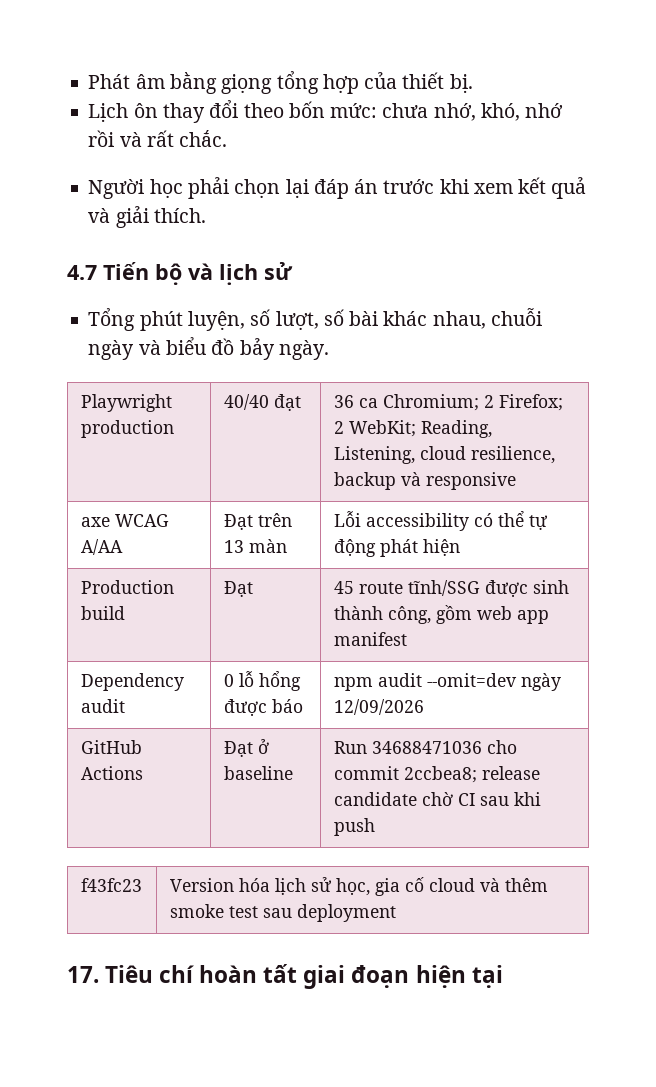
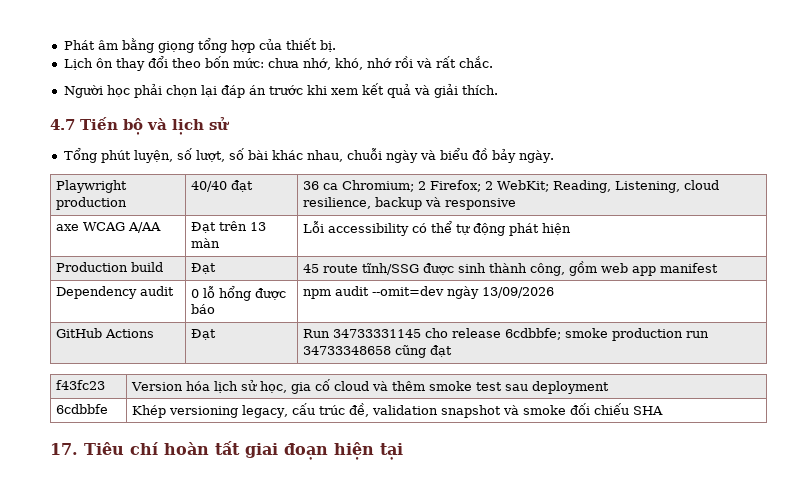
- Dependency audit | 0 lỗ hổng được báo | npm audit --omit=dev ngày 12/09/2026
+ Dependency audit | 0 lỗ hổng được báo | npm audit --omit=dev ngày 13/09/2026
- GitHub Actions | Đạt ở baseline | Run 34688471036 cho commit 2ccbea8; release candidate chờ CI sau khi push
+ GitHub Actions | Đạt | Run 34733331145 cho release 6cdbbfe; smoke production run 34733348658 cũng đạt
+ 6cdbbfe | Khép versioning legacy, cấu trúc đề, validation snapshot và smoke đối chiếu SHA

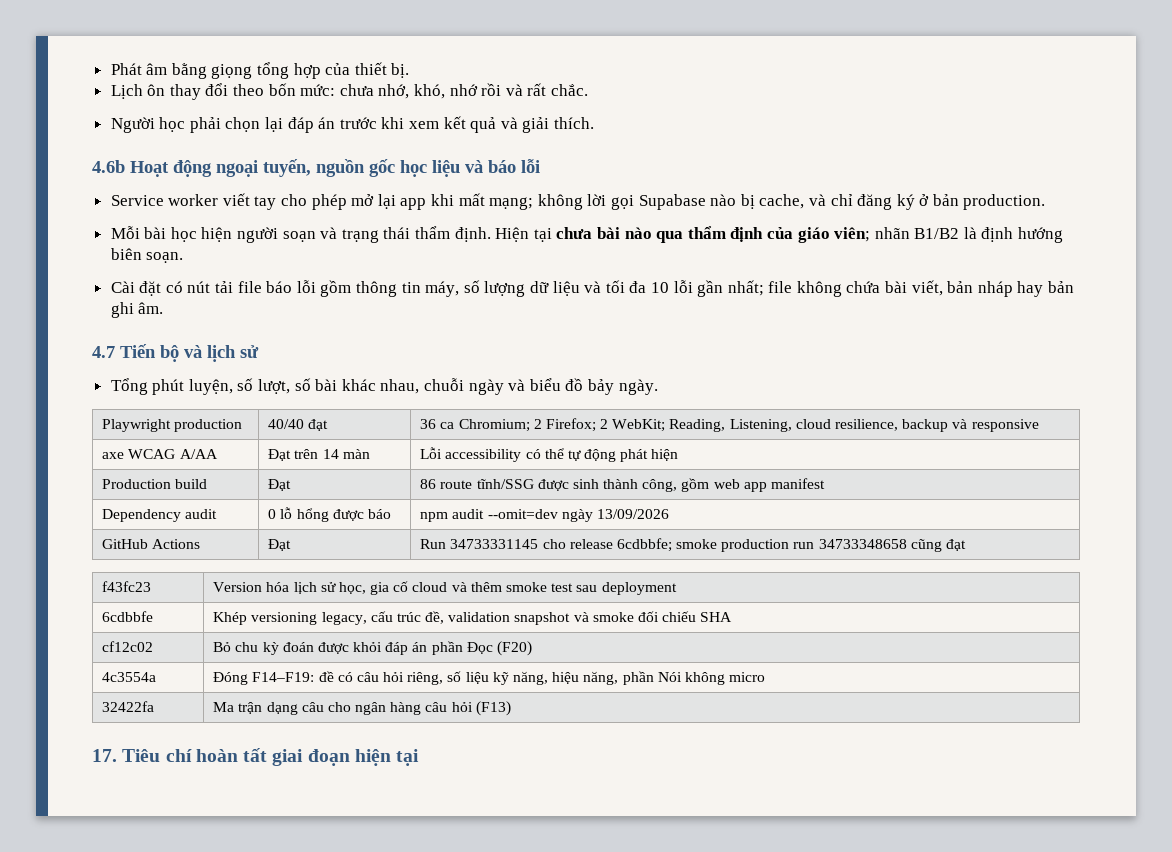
+ 4.6b Hoạt động ngoại tuyến, nguồn gốc học liệu và báo lỗi
+ Service worker viết tay cho phép mở lại app khi mất mạng; không lời gọi Supabase nào bị cache, và chỉ đăng ký ở bản production.
+ Mỗi bài học hiện người soạn và trạng thái thẩm định. Hiện tại chưa bài nào qua thẩm định của giáo viên; nhãn B1/B2 là định hướng biên soạn.
+ Cài đặt có nút tải file báo lỗi gồm thông tin máy, số lượng dữ liệu và tối đa 10 lỗi gần nhất; file không chứa bài viết, bản nháp hay bản ghi âm.
- axe WCAG A/AA | Đạt trên 13 màn | Lỗi accessibility có thể tự động phát hiện
+ axe WCAG A/AA | Đạt trên 14 màn | Lỗi accessibility có thể tự động phát hiện
- Production build | Đạt | 45 route tĩnh/SSG được sinh thành công, gồm web app manifest
+ Production build | Đạt | 86 route tĩnh/SSG được sinh thành công, gồm web app manifest
+ cf12c02 | Bỏ chu kỳ đoán được khỏi đáp án phần Đọc (F20)
+ 4c3554a | Đóng F14–F19: đề có câu hỏi riêng, số liệu kỹ năng, hiệu năng, phần Nói không micro
+ 32422fa | Ma trận dạng câu cho ngân hàng câu hỏi (F13)

